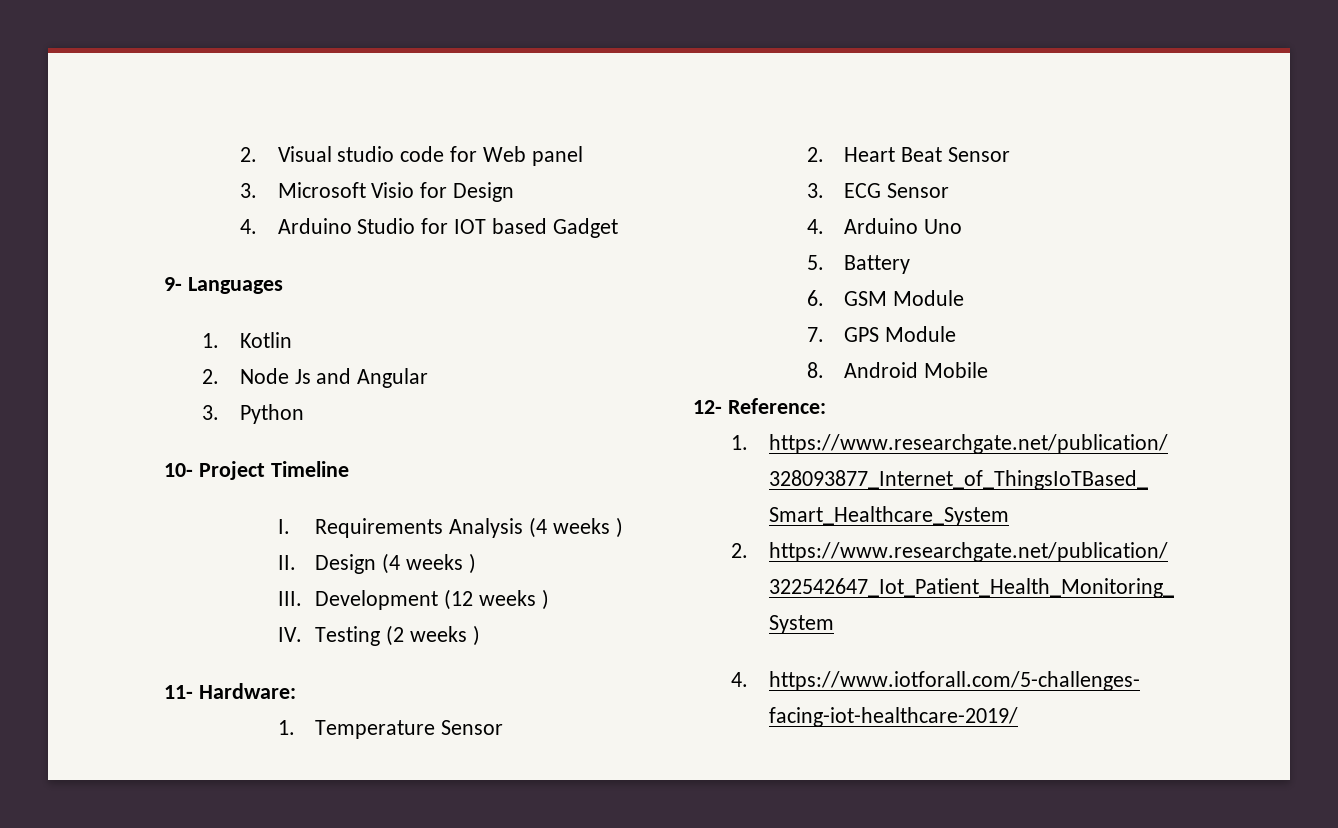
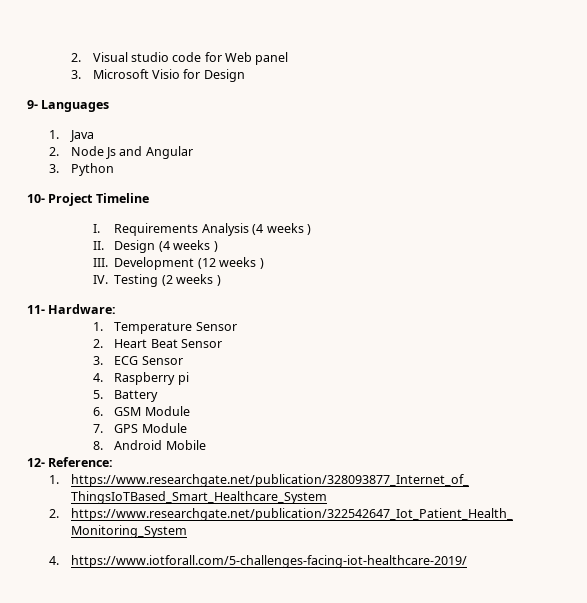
- 4. Arduino Studio for IOT based Gadget
- 1. Kotlin
+ 1. Java
- 4. Arduino Uno
+ 4. Raspberry pi

